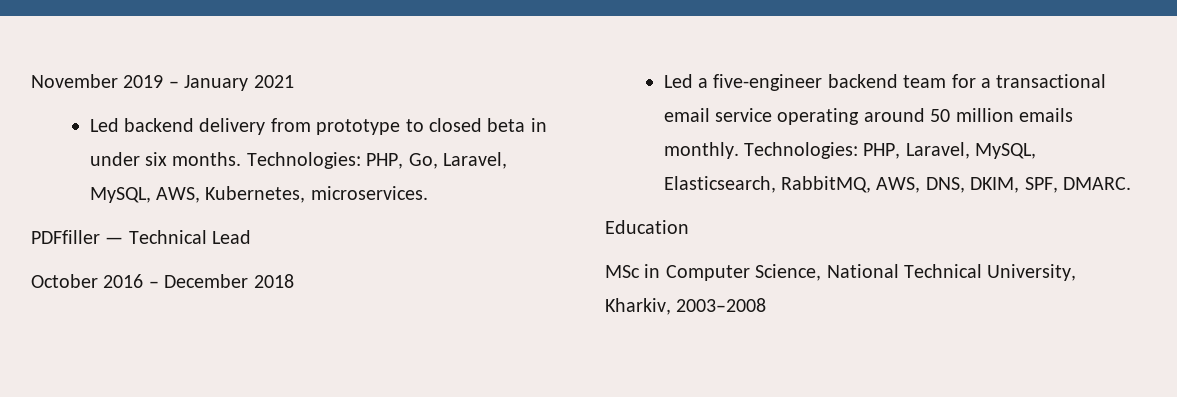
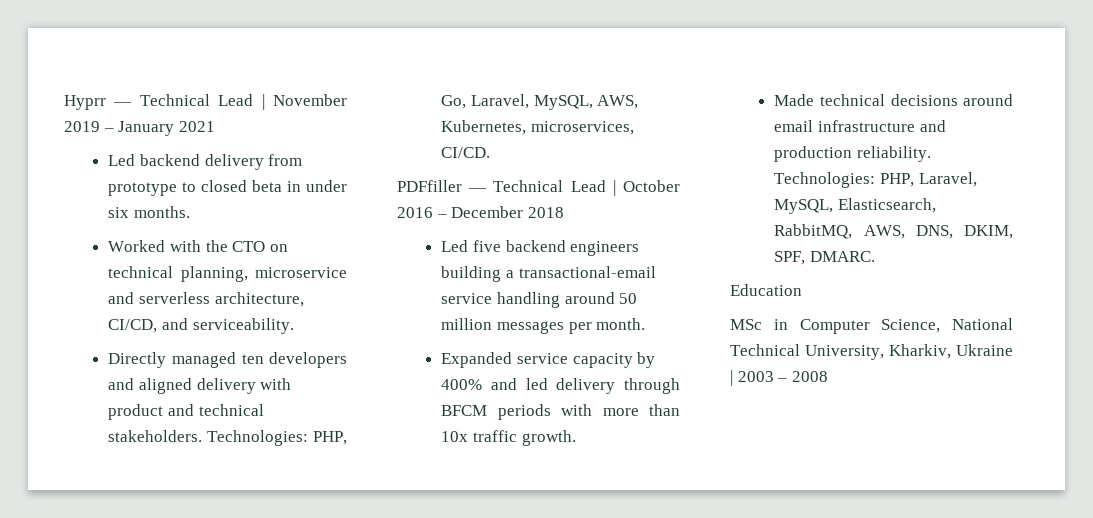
- November 2019 – January 2021
+ Hyprr — Technical Lead | November 2019 – January 2021
- Led backend delivery from prototype to closed beta in under six months. Technologies: PHP, Go, Laravel, MySQL, AWS, Kubernetes, microservices.
+ Led backend delivery from prototype to closed beta in under six months.
+ Worked with the CTO on technical planning, microservice and serverless architecture, CI/CD, and serviceability.
+ Directly managed ten developers and aligned delivery with product and technical stakeholders. Technologies: PHP, Go, Laravel, MySQL, AWS, Kubernetes, microservices, CI/CD.
- PDFfiller — Technical Lead
- October 2016 – December 2018
+ PDFfiller — Technical Lead | October 2016 – December 2018
- Led a five-engineer backend team for a transactional email service operating around 50 million emails monthly.
+ Led five backend engineers building a transactional-email service handling around 50 million messages per month.
+ Expanded service capacity by 400% and led delivery through BFCM periods with more than 10x traffic growth.
+ Made technical decisions around email infrastructure and production reliability.
- MSc in Computer Science, National Technical University, Kharkiv, 2003–2008
+ MSc in Computer Science, National Technical University, Kharkiv, Ukraine | 2003 – 2008

